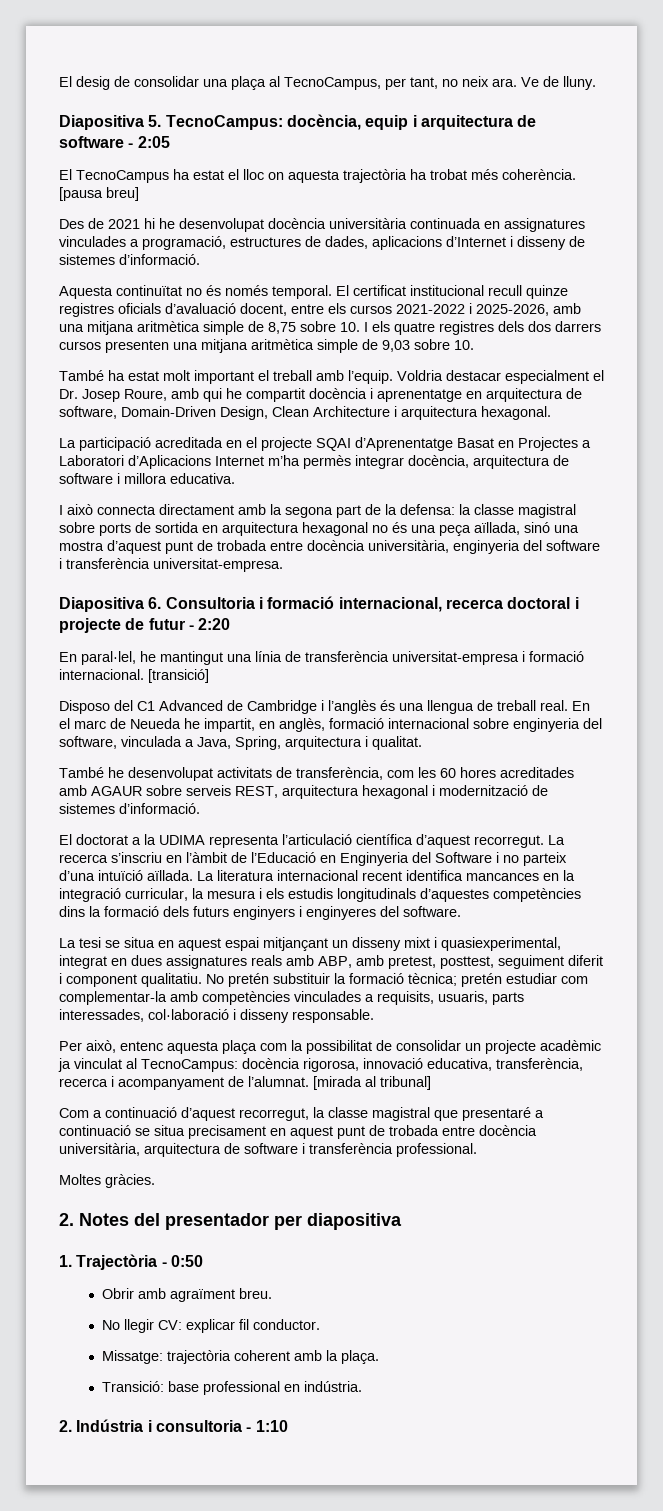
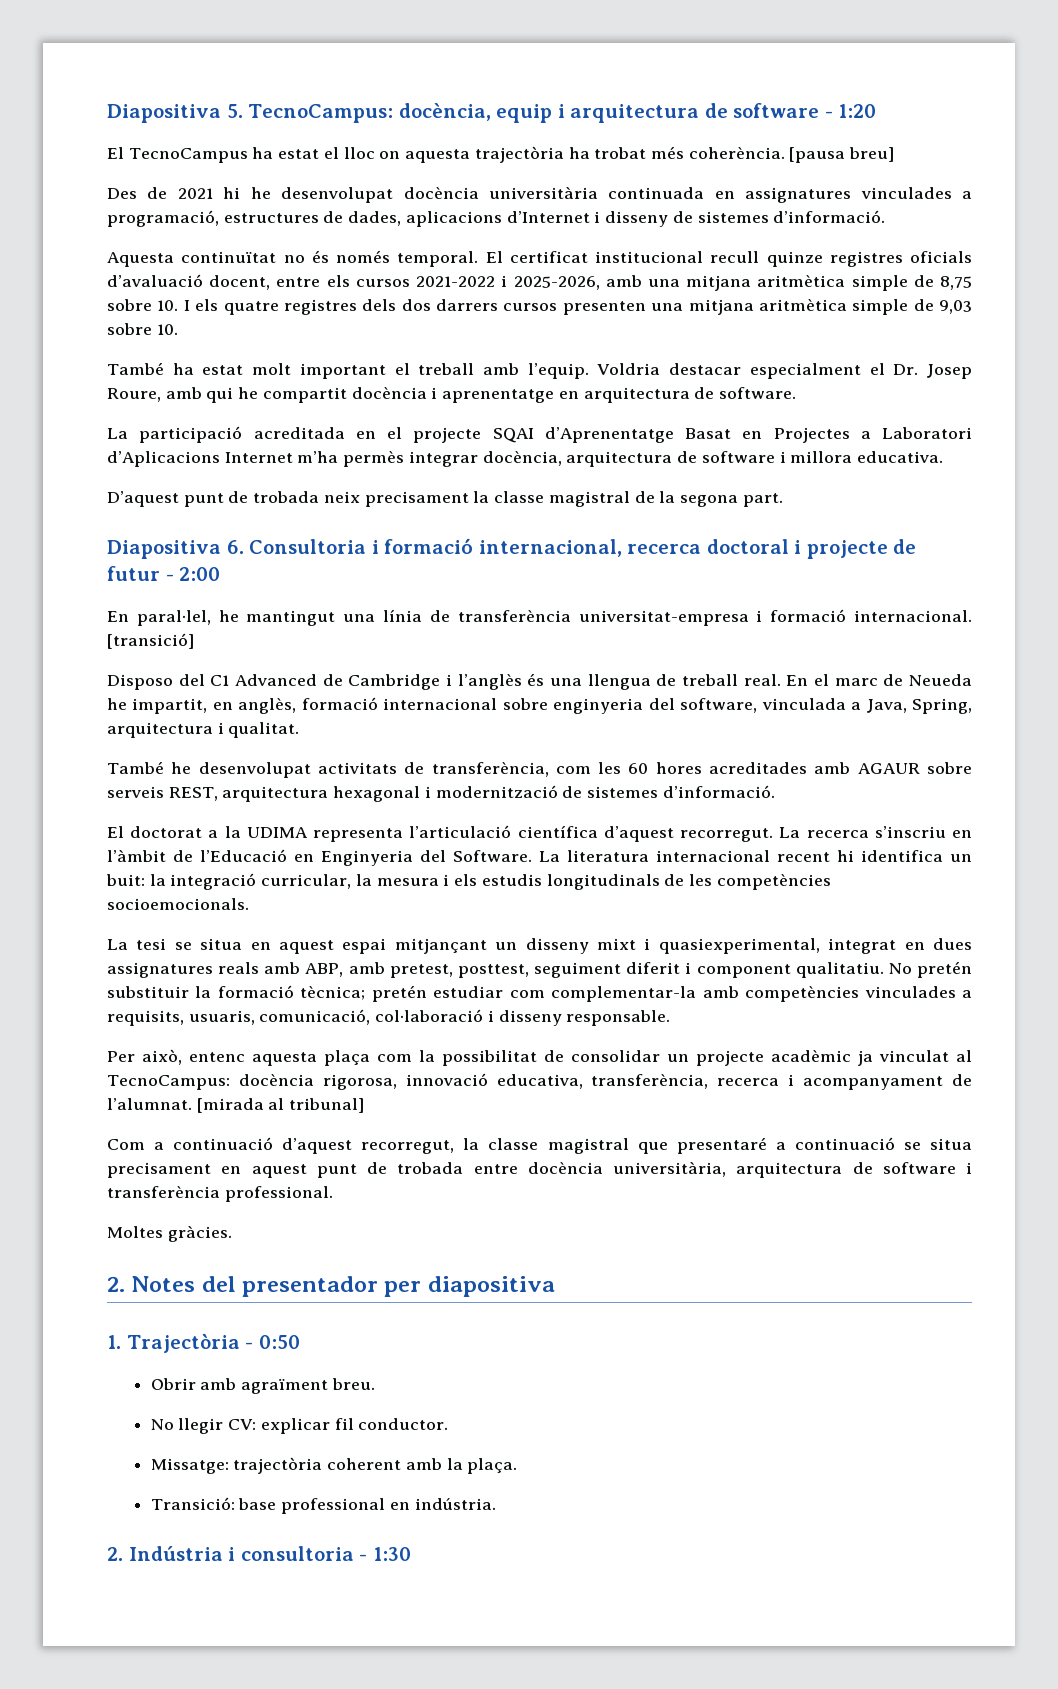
- El desig de consolidar una plaça al TecnoCampus, per tant, no neix ara. Ve de lluny.
- Diapositiva 5. TecnoCampus: docència, equip i arquitectura de software - 2:05
+ Diapositiva 5. TecnoCampus: docència, equip i arquitectura de software - 1:20
- Voldria destacar especialment el Dr. Josep Roure, amb qui he compartit docència i aprenentatge en arquitectura de software, Domain-Driven Design, Clean Architecture i arquitectura hexagonal.
+ Voldria destacar especialment el Dr. Josep Roure, amb qui he compartit docència i aprenentatge en arquitectura de software.
- I això connecta directament amb la segona part de la defensa: la classe magistral sobre ports de sortida en arquitectura hexagonal no és una peça aïllada, sinó una mostra d’aquest punt de trobada entre docència universitària, enginyeria del software i transferència universitat-empresa.
+ D’aquest punt de trobada neix precisament la classe magistral de la segona part.
- Diapositiva 6. Consultoria i formació internacional, recerca doctoral i projecte de futur - 2:20
+ Diapositiva 6. Consultoria i formació internacional, recerca doctoral i projecte de futur - 2:00
- La recerca s’inscriu en l’àmbit de l’Educació en Enginyeria del Software i no parteix d’una intuïció aïllada. La literatura internacional recent identifica mancances en la integració curricular, la mesura i els estudis longitudinals d’aquestes competències dins la formació dels futurs enginyers i enginyeres del software.
+ La recerca s’inscriu en l’àmbit de l’Educació en Enginyeria del Software. La literatura internacional recent hi identifica un buit: la integració curricular, la mesura i els estudis longitudinals de les competències socioemocionals.
- No pretén substituir la formació tècnica; pretén estudiar com complementar-la amb competències vinculades a requisits, usuaris, parts interessades, col·laboració i disseny responsable.
+ No pretén substituir la formació tècnica; pretén estudiar com complementar-la amb competències vinculades a requisits, usuaris, comunicació, col·laboració i disseny responsable.
- 2. Indústria i consultoria - 1:10
+ 2. Indústria i consultoria - 1:30

